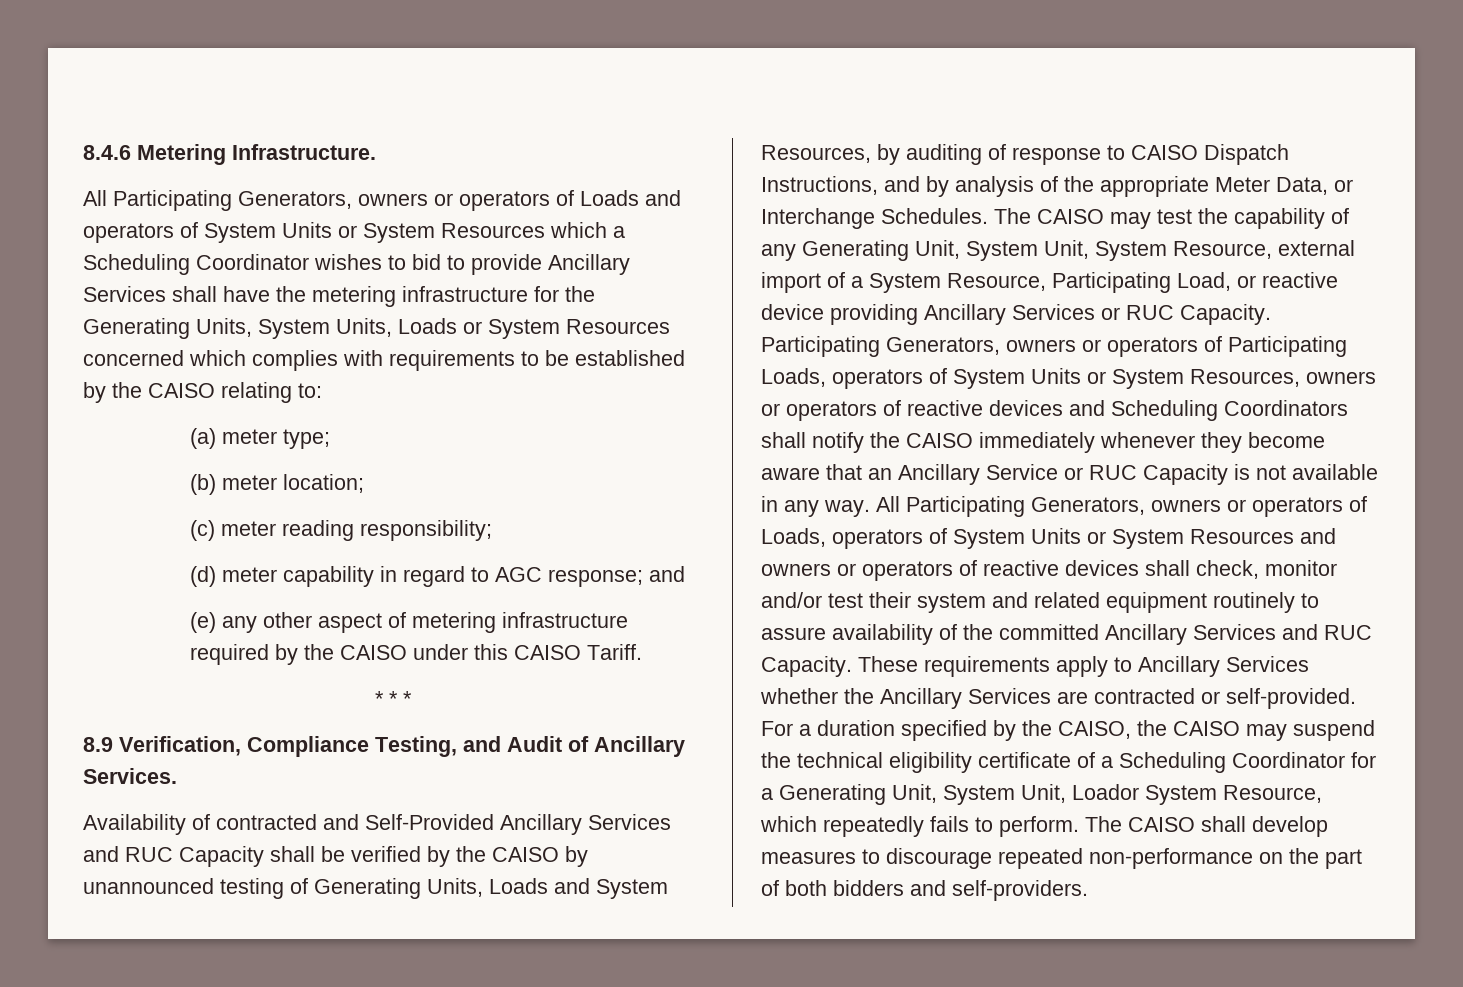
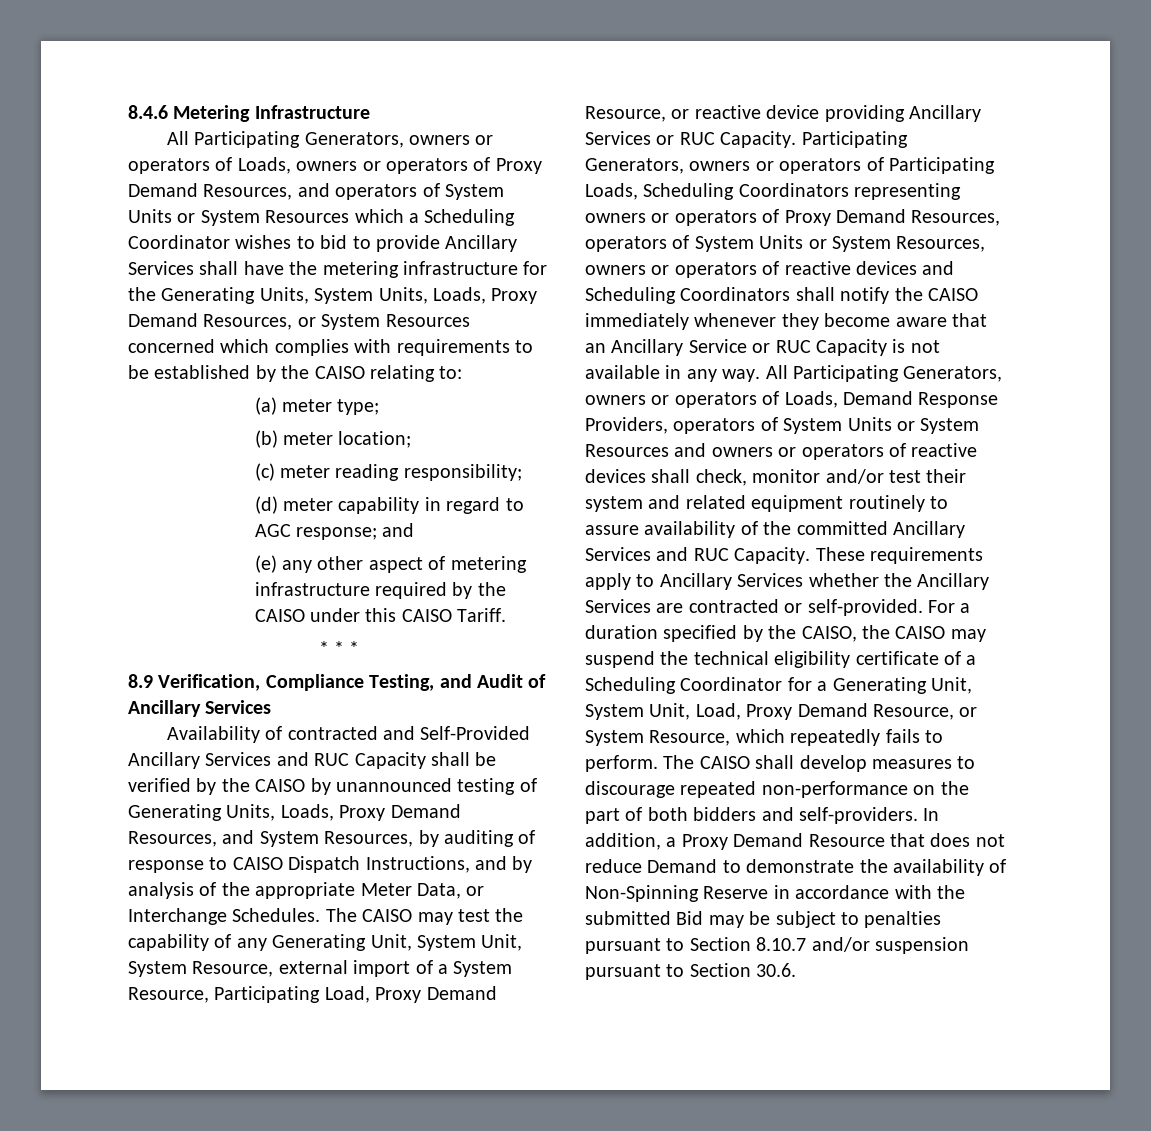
- 8.4.6 Metering Infrastructure.
- All Participating Generators, owners or operators of Loads and operators of System Units or System Resources which a Scheduling Coordinator wishes to bid to provide Ancillary Services shall have the metering infrastructure for the Generating Units, System Units, Loads or System Resources concerned which complies with requirements to be established by the CAISO relating to:
+ 8.4.6 Metering Infrastructure
+ All Participating Generators, owners or operators of Loads, owners or operators of Proxy Demand Resources, and operators of System Units or System Resources which a Scheduling Coordinator wishes to bid to provide Ancillary Services shall have the metering infrastructure for the Generating Units, System Units, Loads, Proxy Demand Resources, or System Resources concerned which complies with requirements to be established by the CAISO relating to:
- 8.9 Verification, Compliance Testing, and Audit of Ancillary Services.
+ 8.9 Verification, Compliance Testing, and Audit of Ancillary Services
- Availability of contracted and Self-Provided Ancillary Services and RUC Capacity shall be verified by the CAISO by unannounced testing of Generating Units, Loads and System Resources, by auditing of response to CAISO Dispatch Instructions, and by analysis of the appropriate Meter Data, or Interchange Schedules.
+ Availability of contracted and Self-Provided Ancillary Services and RUC Capacity shall be verified by the CAISO by unannounced testing of Generating Units, Loads, Proxy Demand Resources, and System Resources, by auditing of response to CAISO Dispatch Instructions, and by analysis of the appropriate Meter Data, or Interchange Schedules.
- The CAISO may test the capability of any Generating Unit, System Unit, System Resource, external import of a System Resource, Participating Load, or reactive device providing Ancillary Services or RUC Capacity.
+ The CAISO may test the capability of any Generating Unit, System Unit, System Resource, external import of a System Resource, Participating Load, Proxy Demand Resource, or reactive device providing Ancillary Services or RUC Capacity.
- Participating Generators, owners or operators of Participating Loads, operators of System Units or System Resources, owners or operators of reactive devices and Scheduling Coordinators shall notify the CAISO immediately whenever they become aware that an Ancillary Service or RUC Capacity is not available in any way.
+ Participating Generators, owners or operators of Participating Loads, Scheduling Coordinators representing owners or operators of Proxy Demand Resources, operators of System Units or System Resources, owners or operators of reactive devices and Scheduling Coordinators shall notify the CAISO immediately whenever they become aware that an Ancillary Service or RUC Capacity is not available in any way.
- All Participating Generators, owners or operators of Loads, operators of System Units or System Resources and owners or operators of reactive devices shall check, monitor and/or test their system and related equipment routinely to assure availability of the committed Ancillary Services and RUC Capacity.
+ All Participating Generators, owners or operators of Loads, Demand Response Providers, operators of System Units or System Resources and owners or operators of reactive devices shall check, monitor and/or test their system and related equipment routinely to assure availability of the committed Ancillary Services and RUC Capacity.
- For a duration specified by the CAISO, the CAISO may suspend the technical eligibility certificate of a Scheduling Coordinator for a Generating Unit, System Unit, Loador System Resource, which repeatedly fails to perform.
+ For a duration specified by the CAISO, the CAISO may suspend the technical eligibility certificate of a Scheduling Coordinator for a Generating Unit, System Unit, Load, Proxy Demand Resource, or System Resource, which repeatedly fails to perform.
+ In addition, a Proxy Demand Resource that does not reduce Demand to demonstrate the availability of Non-Spinning Reserve in accordance with the submitted Bid may be subject to penalties pursuant to Section 8.10.7 and/or suspension pursuant to Section 30.6.

